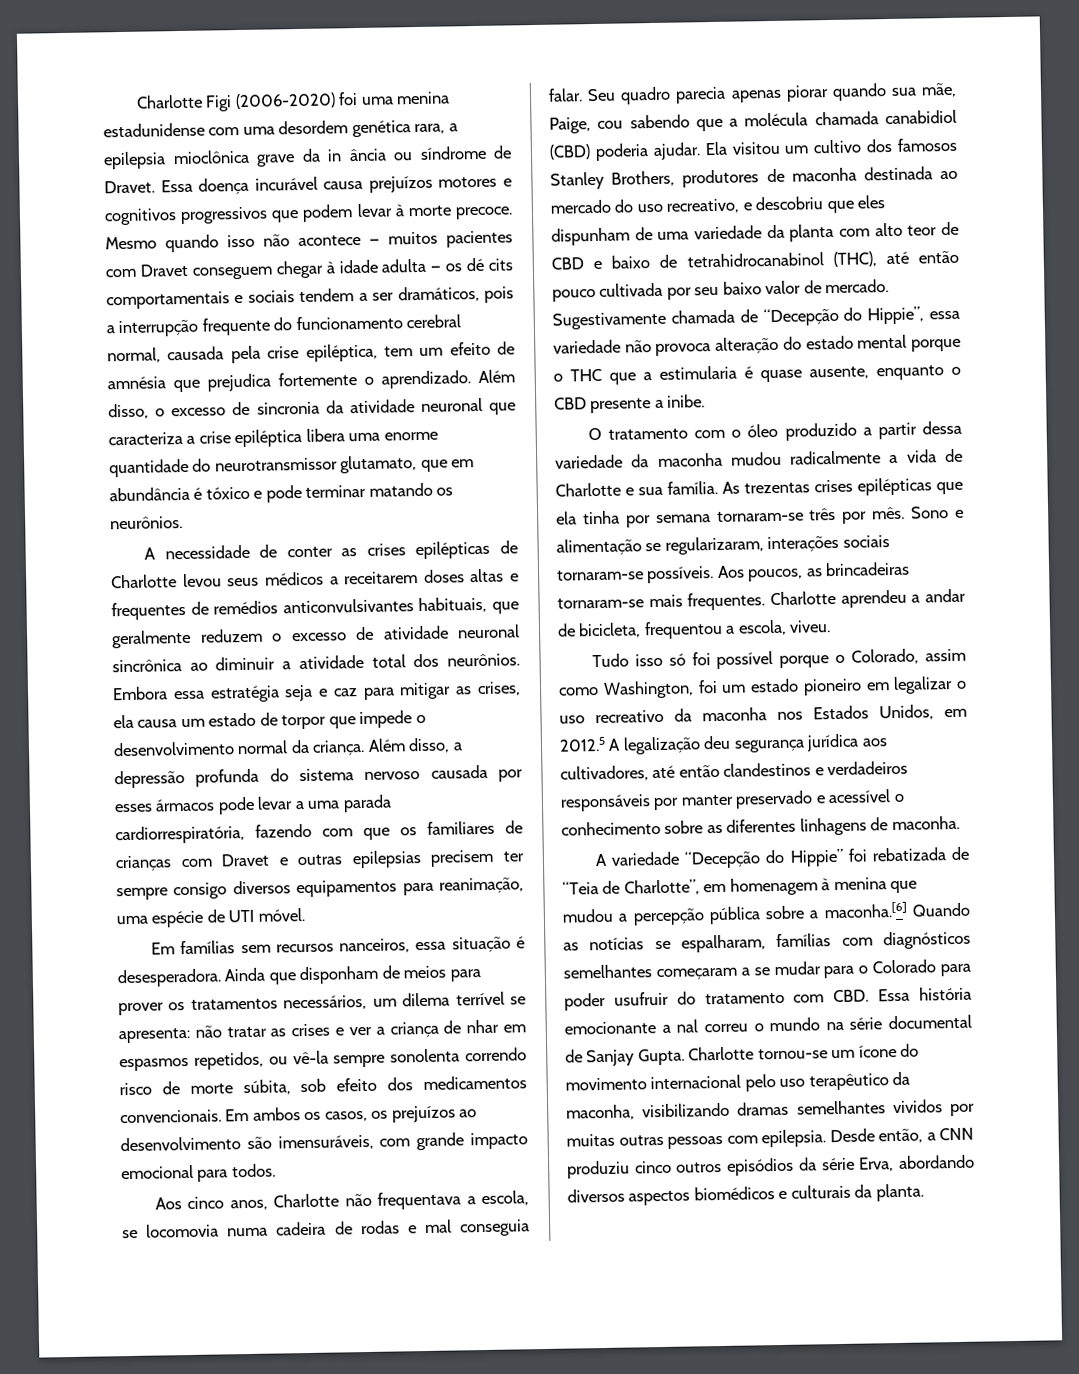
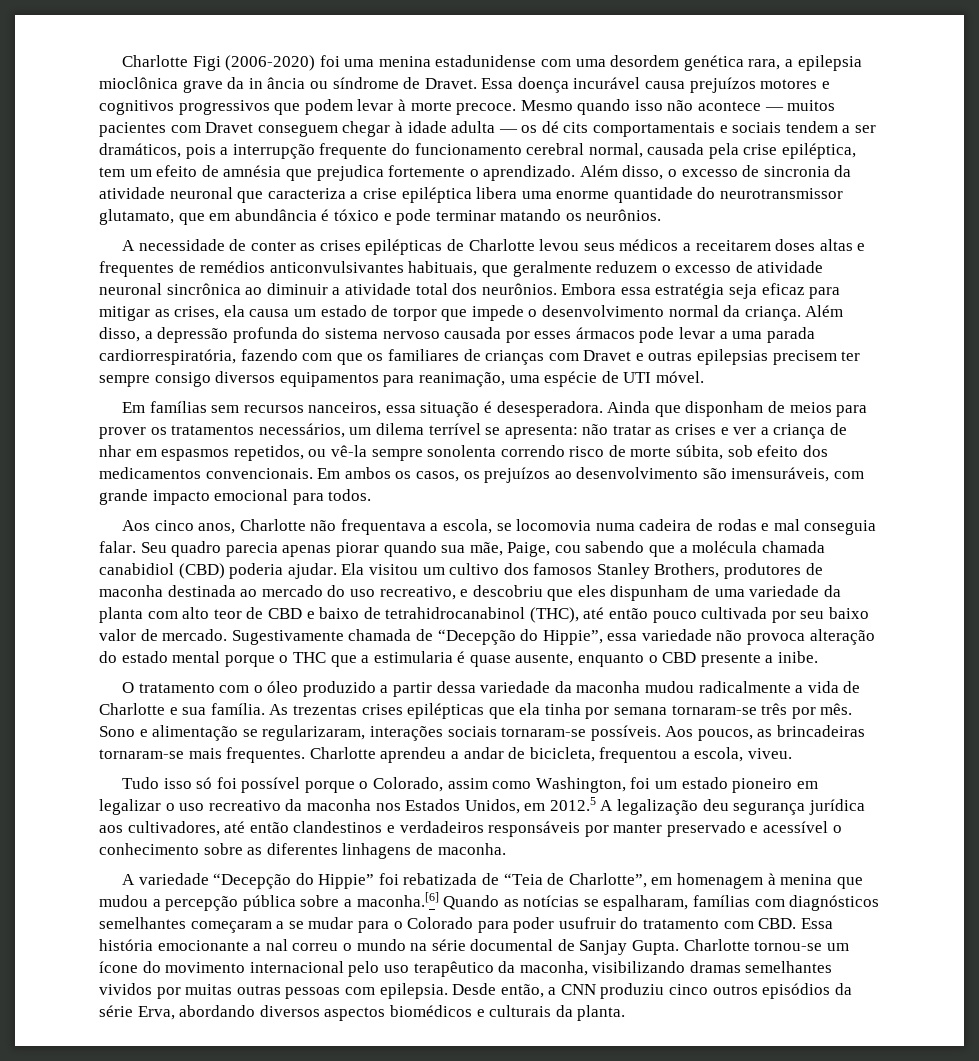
- Embora essa estratégia seja e caz para mitigar as crises, ela causa um estado de torpor que impede o desenvolvimento normal da criança.
+ Embora essa estratégia seja eficaz para mitigar as crises, ela causa um estado de torpor que impede o desenvolvimento normal da criança.

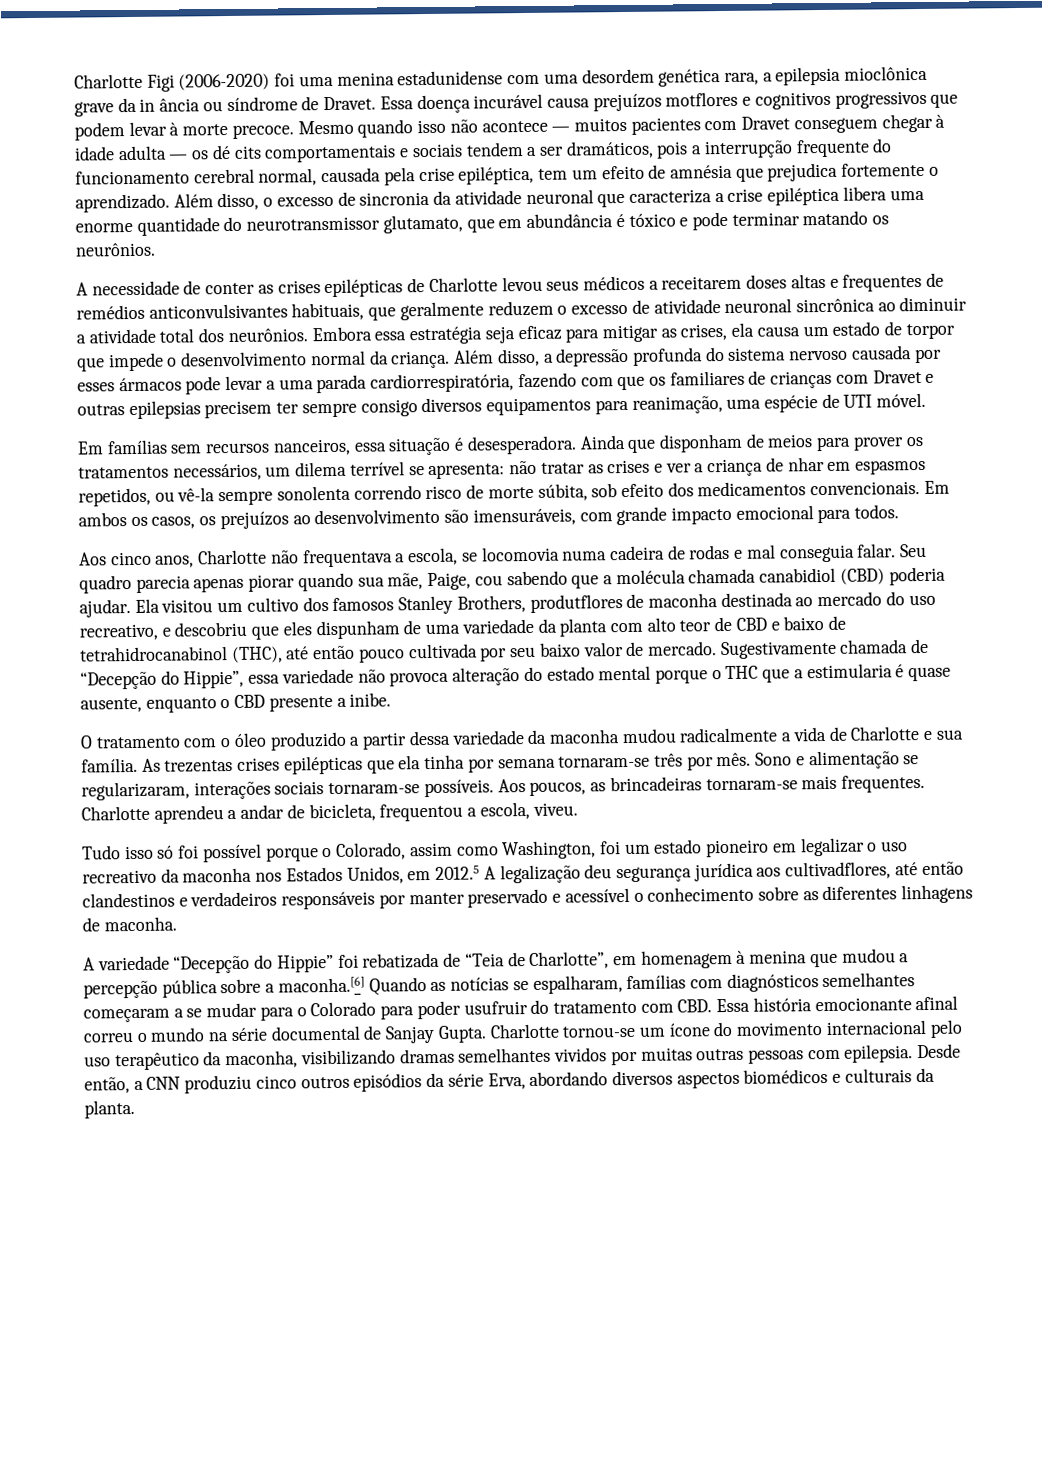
- Essa doença incurável causa prejuízos motores e cognitivos progressivos que podem levar à morte precoce.
+ Essa doença incurável causa prejuízos motflores e cognitivos progressivos que podem levar à morte precoce.
- Ela visitou um cultivo dos famosos Stanley Brothers, produtores de maconha destinada ao mercado do uso recreativo, e descobriu que eles dispunham de uma variedade da planta com alto teor de CBD e baixo de tetrahidrocanabinol (THC), até então pouco cultivada por seu baixo valor de mercado.
+ Ela visitou um cultivo dos famosos Stanley Brothers, produtflores de maconha destinada ao mercado do uso recreativo, e descobriu que eles dispunham de uma variedade da planta com alto teor de CBD e baixo de tetrahidrocanabinol (THC), até então pouco cultivada por seu baixo valor de mercado.
- Tudo isso só foi possível porque o Colorado, assim como Washington, foi um estado pioneiro em legalizar o uso recreativo da maconha nos Estados Unidos, em 2012.5 A legalização deu segurança jurídica aos cultivadores, até então clandestinos e verdadeiros responsáveis por manter preservado e acessível o conhecimento sobre as diferentes linhagens de maconha.
+ Tudo isso só foi possível porque o Colorado, assim como Washington, foi um estado pioneiro em legalizar o uso recreativo da maconha nos Estados Unidos, em 2012.5 A legalização deu segurança jurídica aos cultivadflores, até então clandestinos e verdadeiros responsáveis por manter preservado e acessível o conhecimento sobre as diferentes linhagens de maconha.
- A variedade “Decepção do Hippie” foi rebatizada de “Teia de Charlotte”, em homenagem à menina que mudou a percepção pública sobre a maconha.[6] Quando as notícias se espalharam, famílias com diagnósticos semelhantes começaram a se mudar para o Colorado para poder usufruir do tratamento com CBD. Essa história emocionante a nal correu o mundo na série documental de Sanjay Gupta.
+ A variedade “Decepção do Hippie” foi rebatizada de “Teia de Charlotte”, em homenagem à menina que mudou a percepção pública sobre a maconha.[6] Quando as notícias se espalharam, famílias com diagnósticos semelhantes começaram a se mudar para o Colorado para poder usufruir do tratamento com CBD. Essa história emocionante afinal correu o mundo na série documental de Sanjay Gupta.

